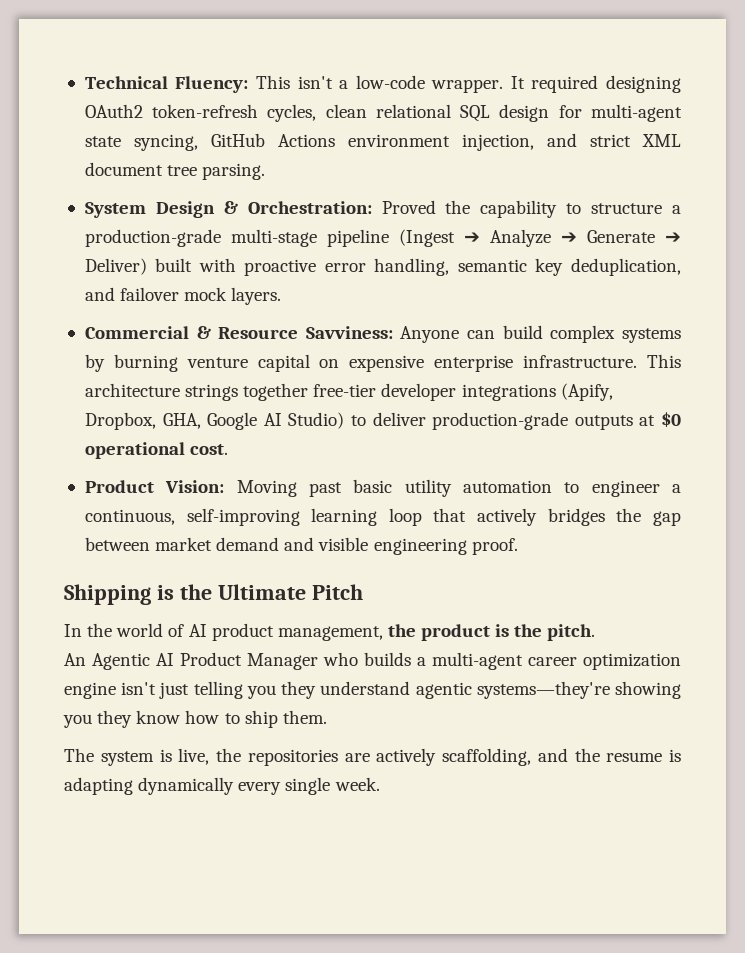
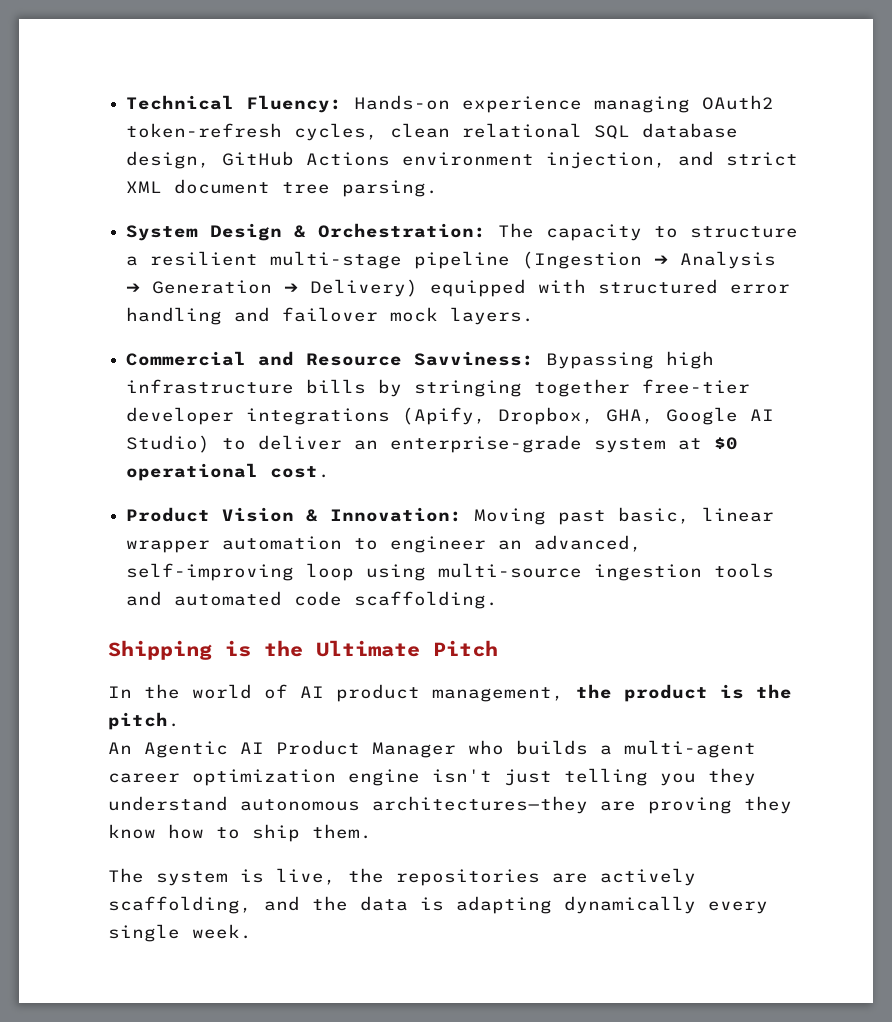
- Technical Fluency: This isn't a low-code wrapper. It required designing OAuth2 token-refresh cycles, clean relational SQL design for multi-agent state syncing, GitHub Actions environment injection, and strict XML document tree parsing.
+ Technical Fluency: Hands-on experience managing OAuth2 token-refresh cycles, clean relational SQL database design, GitHub Actions environment injection, and strict XML document tree parsing.
- System Design & Orchestration: Proved the capability to structure a production-grade multi-stage pipeline (Ingest ➔ Analyze ➔ Generate ➔ Deliver) built with proactive error handling, semantic key deduplication, and failover mock layers.
+ System Design & Orchestration: The capacity to structure a resilient multi-stage pipeline (Ingestion ➔ Analysis ➔ Generation ➔ Delivery) equipped with structured error handling and failover mock layers.
- Commercial & Resource Savviness: Anyone can build complex systems by burning venture capital on expensive enterprise infrastructure. This architecture strings together free-tier developer integrations (Apify, Dropbox, GHA, Google AI Studio) to deliver production-grade outputs at $0 operational cost.
+ Commercial and Resource Savviness: Bypassing high infrastructure bills by stringing together free-tier developer integrations (Apify, Dropbox, GHA, Google AI Studio) to deliver an enterprise-grade system at $0 operational cost.
- Product Vision: Moving past basic utility automation to engineer a continuous, self-improving learning loop that actively bridges the gap between market demand and visible engineering proof.
+ Product Vision & Innovation: Moving past basic, linear wrapper automation to engineer an advanced, self-improving loop using multi-source ingestion tools and automated code scaffolding.
- An Agentic AI Product Manager who builds a multi-agent career optimization engine isn't just telling you they understand agentic systems—they're showing you they know how to ship them.
+ An Agentic AI Product Manager who builds a multi-agent career optimization engine isn't just telling you they understand autonomous architectures—they are proving they know how to ship them.
- The system is live, the repositories are actively scaffolding, and the resume is adapting dynamically every single week.
+ The system is live, the repositories are actively scaffolding, and the data is adapting dynamically every single week.

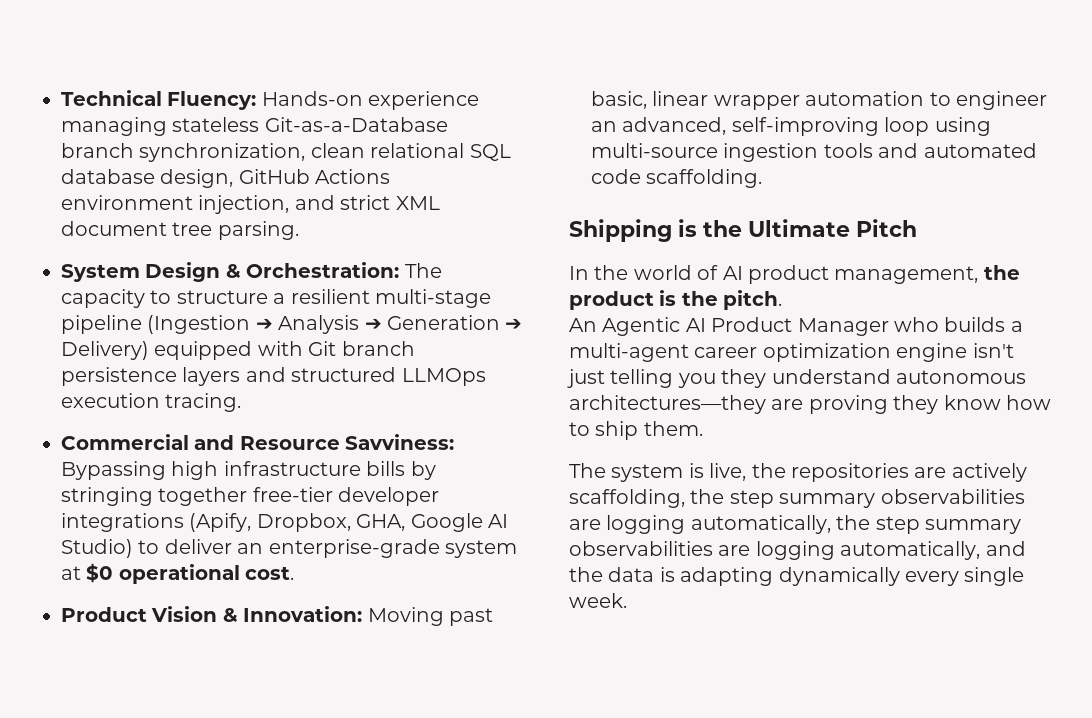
- Technical Fluency: Hands-on experience managing OAuth2 token-refresh cycles, clean relational SQL database design, GitHub Actions environment injection, and strict XML document tree parsing.
+ Technical Fluency: Hands-on experience managing stateless Git-as-a-Database branch synchronization, clean relational SQL database design, GitHub Actions environment injection, and strict XML document tree parsing.
- System Design & Orchestration: The capacity to structure a resilient multi-stage pipeline (Ingestion ➔ Analysis ➔ Generation ➔ Delivery) equipped with structured error handling and failover mock layers.
+ System Design & Orchestration: The capacity to structure a resilient multi-stage pipeline (Ingestion ➔ Analysis ➔ Generation ➔ Delivery) equipped with Git branch persistence layers and structured LLMOps execution tracing.
- The system is live, the repositories are actively scaffolding, and the data is adapting dynamically every single week.
+ The system is live, the repositories are actively scaffolding, the step summary observabilities are logging automatically, the step summary observabilities are logging automatically, and the data is adapting dynamically every single week.

